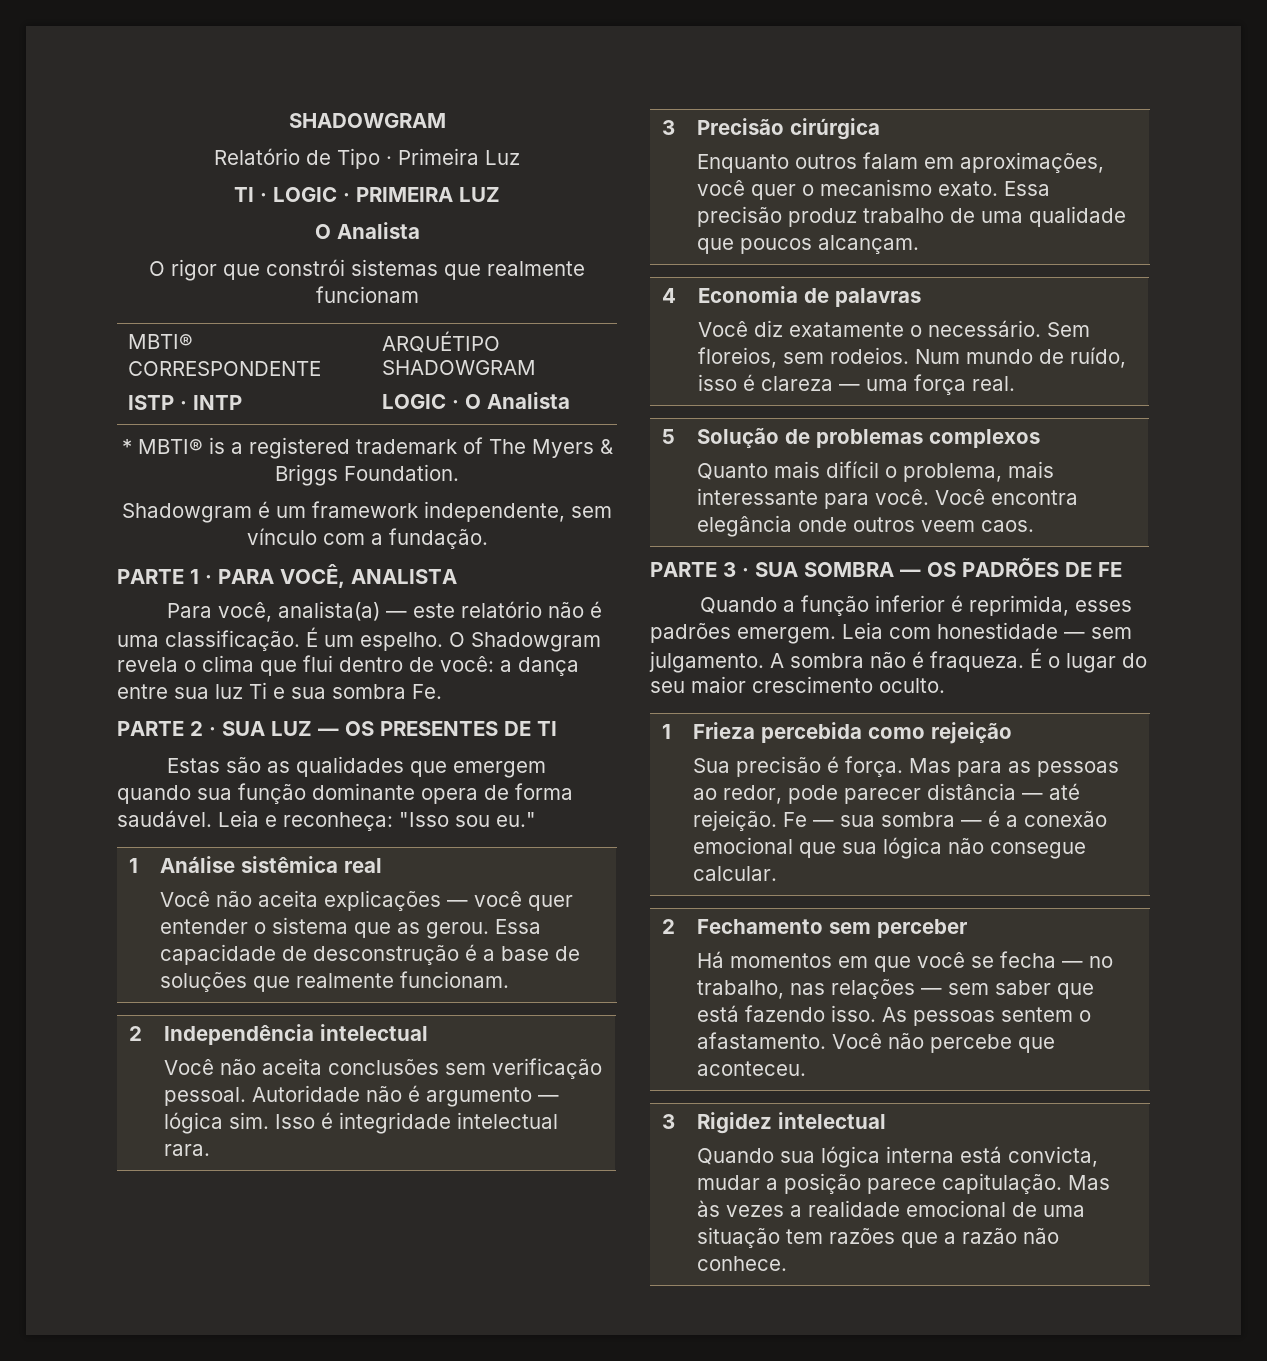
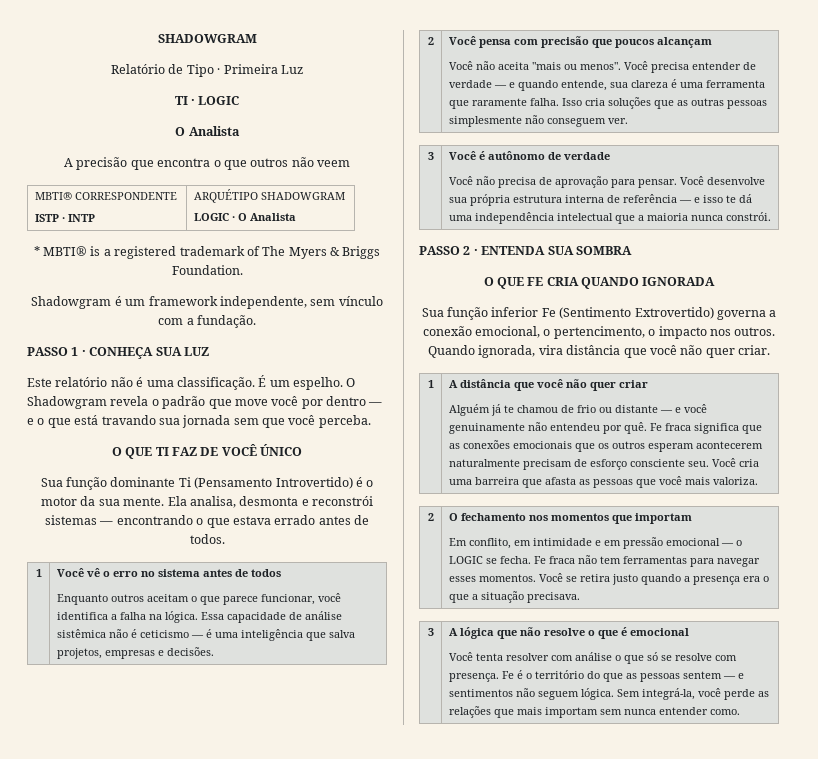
- TI · LOGIC · PRIMEIRA LUZ
+ TI · LOGIC
  O Analista
- O rigor que constrói sistemas que realmente funcionam
+ A precisão que encontra o que outros não veem
- PARTE 1 · PARA VOCÊ, ANALISTA
- Para você, analista(a) — este relatório não é uma classificação.
+ PASSO 1 · CONHEÇA SUA LUZ
+ Este relatório não é uma classificação.
- O Shadowgram revela o clima que flui dentro de você: a dança entre sua luz Ti e sua sombra Fe.
- PARTE 2 · SUA LUZ — OS PRESENTES DE TI
- Estas são as qualidades que emergem quando sua função dominante opera de forma saudável. Leia e reconheça: "Isso sou eu."
- 1 | Análise sistêmica real
- Você não aceita explicações — você quer entender o sistema que as gerou. Essa capacidade de desconstrução é a base de soluções que realmente funcionam.
- 2 | Independência intelectual
- Você não aceita conclusões sem verificação pessoal. Autoridade não é argumento — lógica sim. Isso é integridade intelectual rara.
- 3 | Precisão cirúrgica
- Enquanto outros falam em aproximações, você quer o mecanismo exato. Essa precisão produz trabalho de uma qualidade que poucos alcançam.
- 4 | Economia de palavras
- Você diz exatamente o necessário. Sem floreios, sem rodeios. Num mundo de ruído, isso é clareza — uma força real.
- 5 | Solução de problemas complexos
- Quanto mais difícil o problema, mais interessante para você. Você encontra elegância onde outros veem caos.
- PARTE 3 · SUA SOMBRA — OS PADRÕES DE FE
- Quando a função inferior é reprimida, esses padrões emergem. Leia com honestidade — sem julgamento. A sombra não é fraqueza. É o lugar do seu maior crescimento oculto.
- 1 | Frieza percebida como rejeição
- Sua precisão é força. Mas para as pessoas ao redor, pode parecer distância — até rejeição. Fe — sua sombra — é a conexão emocional que sua lógica não consegue calcular.
- 2 | Fechamento sem perceber
- Há momentos em que você se fecha — no trabalho, nas relações — sem saber que está fazendo isso. As pessoas sentem o afastamento. Você não percebe que aconteceu.
- 3 | Rigidez intelectual
- Quando sua lógica interna está convicta, mudar a posição parece capitulação. Mas às vezes a realidade emocional de uma situação tem razões que a razão não conhece.
+ O Shadowgram revela o padrão que move você por dentro — e o que está travando sua jornada sem que você perceba.
+ O QUE TI FAZ DE VOCÊ ÚNICO
+ Sua função dominante Ti (Pensamento Introvertido) é o motor da sua mente. Ela analisa, desmonta e reconstrói sistemas — encontrando o que estava errado antes de todos.
+ 1 | Você vê o erro no sistema antes de todos
+ Enquanto outros aceitam o que parece funcionar, você identifica a falha na lógica. Essa capacidade de análise sistêmica não é ceticismo — é uma inteligência que salva projetos, empresas e decisões.
+ 2 | Você pensa com precisão que poucos alcançam
+ Você não aceita "mais ou menos". Você precisa entender de verdade — e quando entende, sua clareza é uma ferramenta que raramente falha. Isso cria soluções que as outras pessoas simplesmente não conseguem ver.
+ 3 | Você é autônomo de verdade
+ Você não precisa de aprovação para pensar. Você desenvolve sua própria estrutura interna de referência — e isso te dá uma independência intelectual que a maioria nunca constrói.
+ PASSO 2 · ENTENDA SUA SOMBRA
+ O QUE FE CRIA QUANDO IGNORADA
+ Sua função inferior Fe (Sentimento Extrovertido) governa a conexão emocional, o pertencimento, o impacto nos outros. Quando ignorada, vira distância que você não quer criar.
+ 1 | A distância que você não quer criar
+ Alguém já te chamou de frio ou distante — e você genuinamente não entendeu por quê. Fe fraca significa que as conexões emocionais que os outros esperam acontecerem naturalmente precisam de esforço consciente seu. Você cria uma barreira que afasta as pessoas que você mais valoriza.
+ 2 | O fechamento nos momentos que importam
+ Em conflito, em intimidade e em pressão emocional — o LOGIC se fecha. Fe fraca não tem ferramentas para navegar esses momentos. Você se retira justo quando a presença era o que a situação precisava.
+ 3 | A lógica que não resolve o que é emocional
+ Você tenta resolver com análise o que só se resolve com presença. Fe é o território do que as pessoas sentem — e sentimentos não seguem lógica. Sem integrá-la, você perde as relações que mais importam sem nunca entender como.

